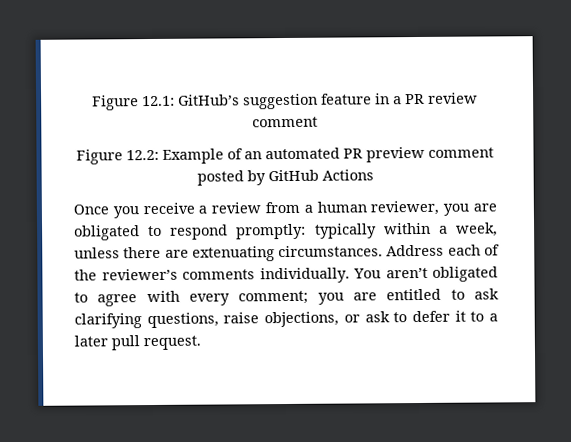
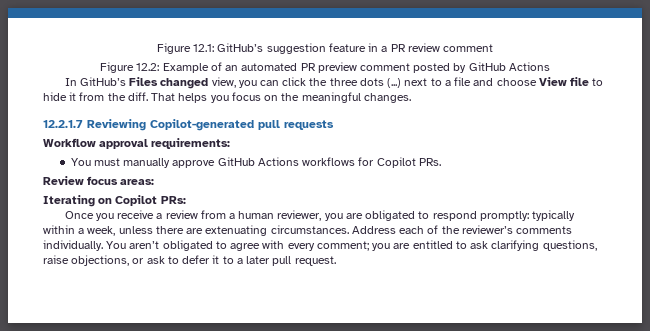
+ In GitHub’s Files changed view, you can click the three dots (...) next to a file and choose View file to hide it from the diff. That helps you focus on the meaningful changes.
+ 12.2.1.7 Reviewing Copilot-generated pull requests
+ Workflow approval requirements:
+ You must manually approve GitHub Actions workflows for Copilot PRs.
+ Review focus areas:
+ Iterating on Copilot PRs:

